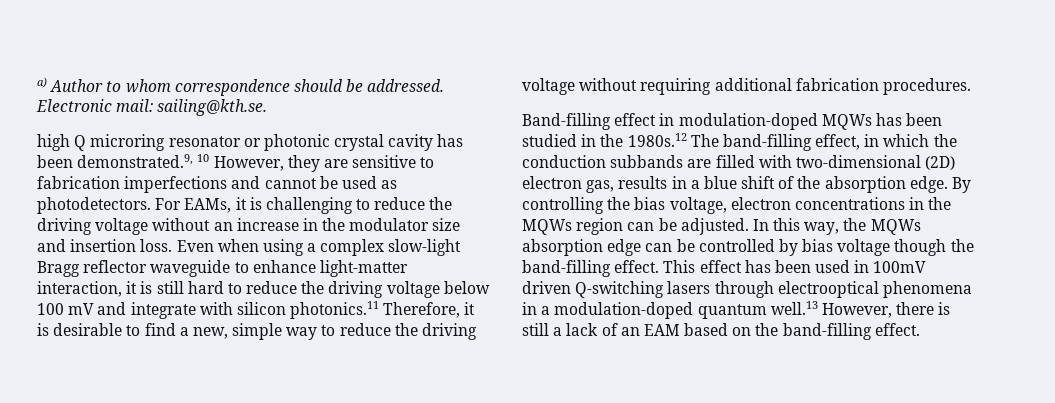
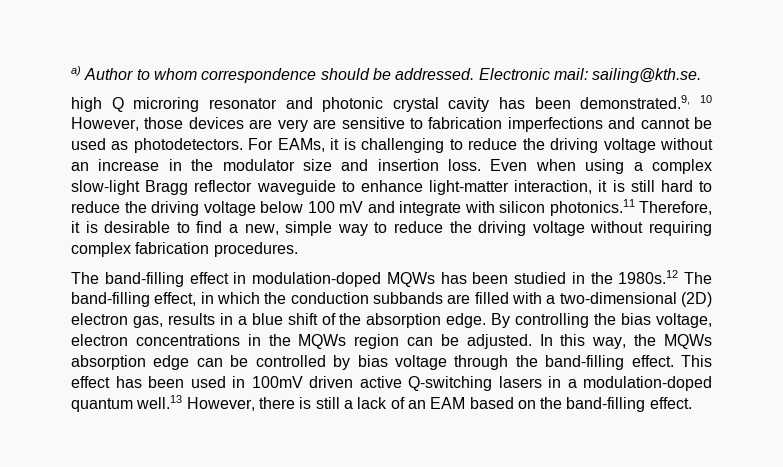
- high Q microring resonator or photonic crystal cavity has been demonstrated.9, 10 However, they are sensitive to fabrication imperfections and cannot be used as photodetectors.
+ high Q microring resonator and photonic crystal cavity has been demonstrated.9, 10 However, those devices are very are sensitive to fabrication imperfections and cannot be used as photodetectors.
- Even when using a complex slow-light Bragg reflector waveguide to enhance light-matter interaction, it is still hard to reduce the driving voltage below 100 mV and integrate with silicon photonics.11 Therefore, it is desirable to find a new, simple way to reduce the driving voltage without requiring additional fabrication procedures.
+ Even when using a complex slow-light Bragg reflector waveguide to enhance light-matter interaction, it is still hard to reduce the driving voltage below 100 mV and integrate with silicon photonics.11 Therefore, it is desirable to find a new, simple way to reduce the driving voltage without requiring complex fabrication procedures.
- Band-filling effect in modulation-doped MQWs has been studied in the 1980s.12 The band-filling effect, in which the conduction subbands are filled with two-dimensional (2D) electron gas, results in a blue shift of the absorption edge.
+ The band-filling effect in modulation-doped MQWs has been studied in the 1980s.12 The band-filling effect, in which the conduction subbands are filled with a two-dimensional (2D) electron gas, results in a blue shift of the absorption edge.
- In this way, the MQWs absorption edge can be controlled by bias voltage though the band-filling effect.
+ In this way, the MQWs absorption edge can be controlled by bias voltage through the band-filling effect.
- This effect has been used in 100mV driven Q-switching lasers through electrooptical phenomena in a modulation-doped quantum well.13 However, there is still a lack of an EAM based on the band-filling effect.
+ This effect has been used in 100mV driven active Q-switching lasers in a modulation-doped quantum well.13 However, there is still a lack of an EAM based on the band-filling effect.

